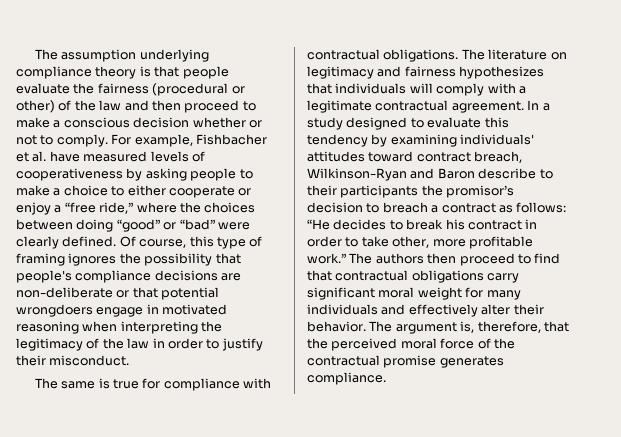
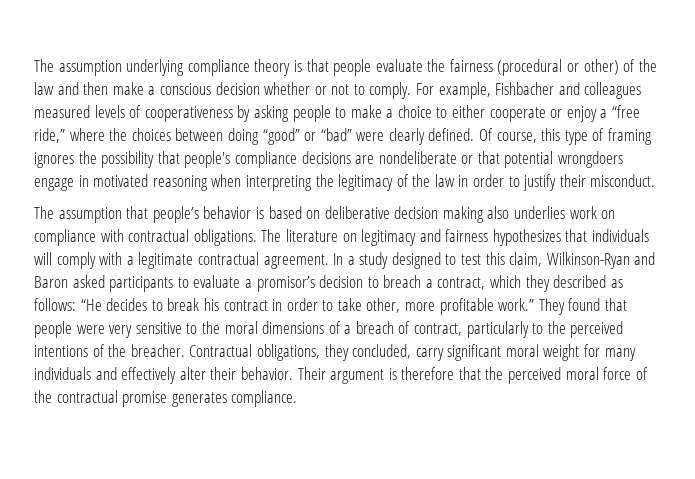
- The assumption underlying compliance theory is that people evaluate the fairness (procedural or other) of the law and then proceed to make a conscious decision whether or not to comply.
+ The assumption underlying compliance theory is that people evaluate the fairness (procedural or other) of the law and then make a conscious decision whether or not to comply.
- For example, Fishbacher et al. have measured levels of cooperativeness by asking people to make a choice to either cooperate or enjoy a “free ride,” where the choices between doing “good” or “bad” were clearly defined.
+ For example, Fishbacher and colleagues measured levels of cooperativeness by asking people to make a choice to either cooperate or enjoy a “free ride,” where the choices between doing “good” or “bad” were clearly defined.
- Of course, this type of framing ignores the possibility that people's compliance decisions are non-deliberate or that potential wrongdoers engage in motivated reasoning when interpreting the legitimacy of the law in order to justify their misconduct.
+ Of course, this type of framing ignores the possibility that people's compliance decisions are nondeliberate or that potential wrongdoers engage in motivated reasoning when interpreting the legitimacy of the law in order to justify their misconduct.
- The same is true for compliance with contractual obligations.
+ The assumption that people’s behavior is based on deliberative decision making also underlies work on compliance with contractual obligations.
- In a study designed to evaluate this tendency by examining individuals' attitudes toward contract breach, Wilkinson-Ryan and Baron describe to their participants the promisor’s decision to breach a contract as follows: “He decides to break his contract in order to take other, more profitable work.”
+ In a study designed to test this claim, Wilkinson-Ryan and Baron asked participants to evaluate a promisor’s decision to breach a contract, which they described as follows: “He decides to break his contract in order to take other, more profitable work.”
- The authors then proceed to find that contractual obligations carry significant moral weight for many individuals and effectively alter their behavior.
+ They found that people were very sensitive to the moral dimensions of a breach of contract, particularly to the perceived intentions of the breacher. Contractual obligations, they concluded, carry significant moral weight for many individuals and effectively alter their behavior.
- The argument is, therefore, that the perceived moral force of the contractual promise generates compliance.
+ Their argument is therefore that the perceived moral force of the contractual promise generates compliance.

